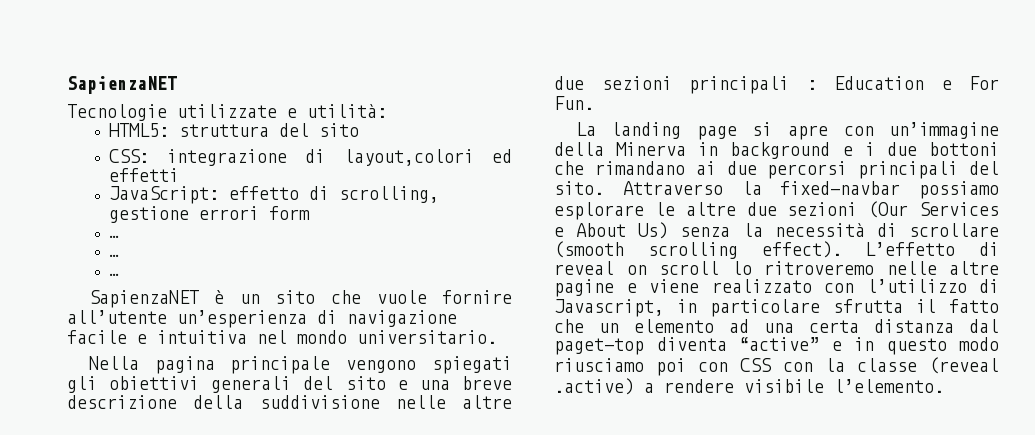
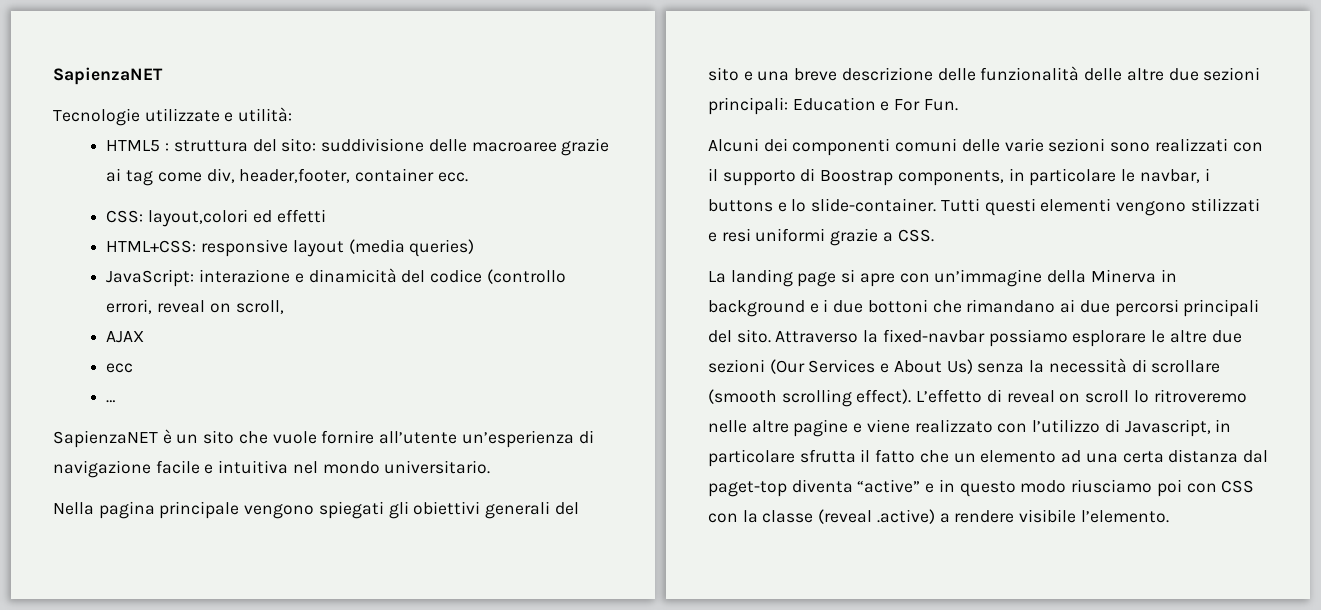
- HTML5: struttura del sito
+ HTML5 : struttura del sito: suddivisione delle macroaree grazie ai tag come div, header,footer, container ecc.
- CSS: integrazione di layout,colori ed effetti
+ CSS: layout,colori ed effetti
- JavaScript: effetto di scrolling, gestione errori form
- …
- …
+ HTML+CSS: responsive layout (media queries)
+ JavaScript: interazione e dinamicità del codice (controllo errori, reveal on scroll,
+ AJAX
+ ecc
- Nella pagina principale vengono spiegati gli obiettivi generali del sito e una breve descrizione della suddivisione nelle altre due sezioni principali : Education e For Fun.
+ Nella pagina principale vengono spiegati gli obiettivi generali del sito e una breve descrizione delle funzionalità delle altre due sezioni principali: Education e For Fun.
+ Alcuni dei componenti comuni delle varie sezioni sono realizzati con il supporto di Boostrap components, in particolare le navbar, i buttons e lo slide-container. Tutti questi elementi vengono stilizzati e resi uniformi grazie a CSS.

